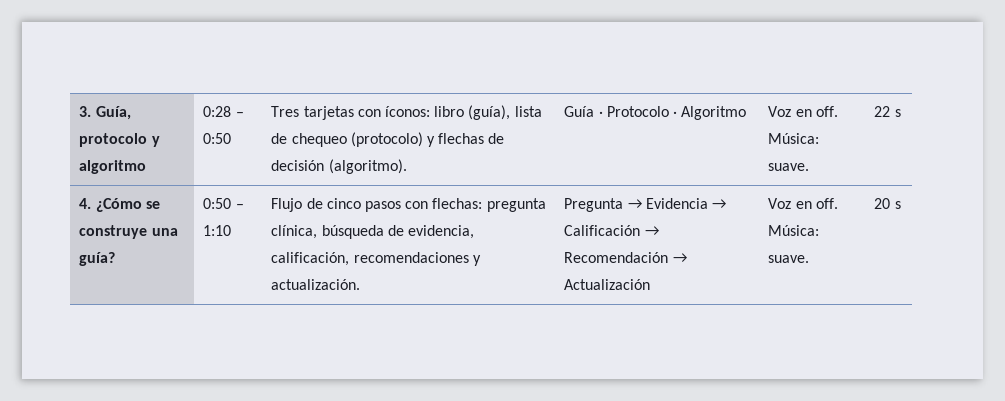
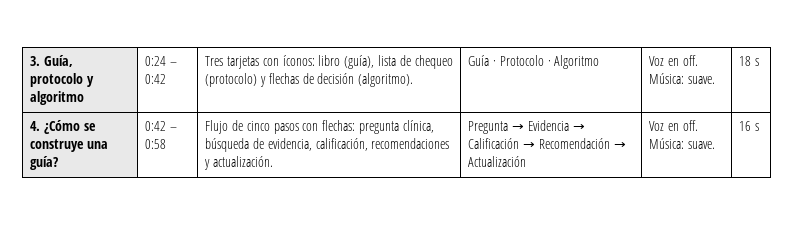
- 3. Guía, protocolo y algoritmo | 0:28 – 0:50 | Tres tarjetas con íconos: libro (guía), lista de chequeo (protocolo) y flechas de decisión (algoritmo). | Guía · Protocolo · Algoritmo | Voz en off. Música: suave. | 22 s
+ 3. Guía, protocolo y algoritmo | 0:24 – 0:42 | Tres tarjetas con íconos: libro (guía), lista de chequeo (protocolo) y flechas de decisión (algoritmo). | Guía · Protocolo · Algoritmo | Voz en off. Música: suave. | 18 s
- 4. ¿Cómo se construye una guía? | 0:50 – 1:10 | Flujo de cinco pasos con flechas: pregunta clínica, búsqueda de evidencia, calificación, recomendaciones y actualización. | Pregunta → Evidencia → Calificación → Recomendación → Actualización | Voz en off. Música: suave. | 20 s
+ 4. ¿Cómo se construye una guía? | 0:42 – 0:58 | Flujo de cinco pasos con flechas: pregunta clínica, búsqueda de evidencia, calificación, recomendaciones y actualización. | Pregunta → Evidencia → Calificación → Recomendación → Actualización | Voz en off. Música: suave. | 16 s

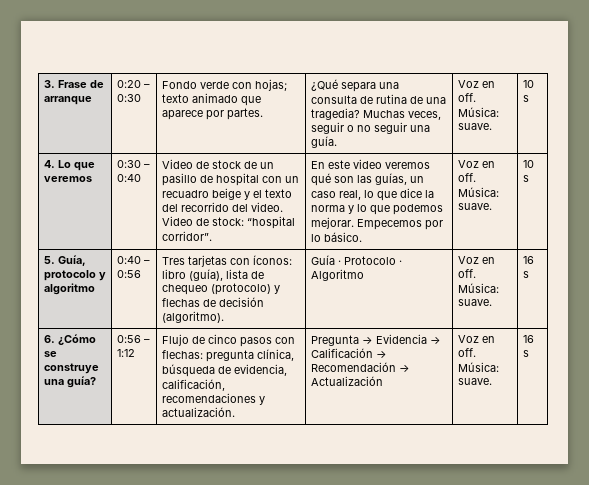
- 3. Guía, protocolo y algoritmo | 0:24 – 0:42 | Tres tarjetas con íconos: libro (guía), lista de chequeo (protocolo) y flechas de decisión (algoritmo). | Guía · Protocolo · Algoritmo | Voz en off. Música: suave. | 18 s
- 4. ¿Cómo se construye una guía? | 0:42 – 0:58 | Flujo de cinco pasos con flechas: pregunta clínica, búsqueda de evidencia, calificación, recomendaciones y actualización. | Pregunta → Evidencia → Calificación → Recomendación → Actualización | Voz en off. Música: suave. | 16 s
+ 3. Frase de arranque | 0:20 – 0:30 | Fondo verde con hojas; texto animado que aparece por partes. | ¿Qué separa una consulta de rutina de una tragedia? Muchas veces, seguir o no seguir una guía. | Voz en off. Música: suave. | 10 s
+ 4. Lo que veremos | 0:30 – 0:40 | Video de stock de un pasillo de hospital con un recuadro beige y el texto del recorrido del video. Video de stock: “hospital corridor”. | En este video veremos qué son las guías, un caso real, lo que dice la norma y lo que podemos mejorar. Empecemos por lo básico. | Voz en off. Música: suave. | 10 s
+ 5. Guía, protocolo y algoritmo | 0:40 – 0:56 | Tres tarjetas con íconos: libro (guía), lista de chequeo (protocolo) y flechas de decisión (algoritmo). | Guía · Protocolo · Algoritmo | Voz en off. Música: suave. | 16 s
+ 6. ¿Cómo se construye una guía? | 0:56 – 1:12 | Flujo de cinco pasos con flechas: pregunta clínica, búsqueda de evidencia, calificación, recomendaciones y actualización. | Pregunta → Evidencia → Calificación → Recomendación → Actualización | Voz en off. Música: suave. | 16 s

